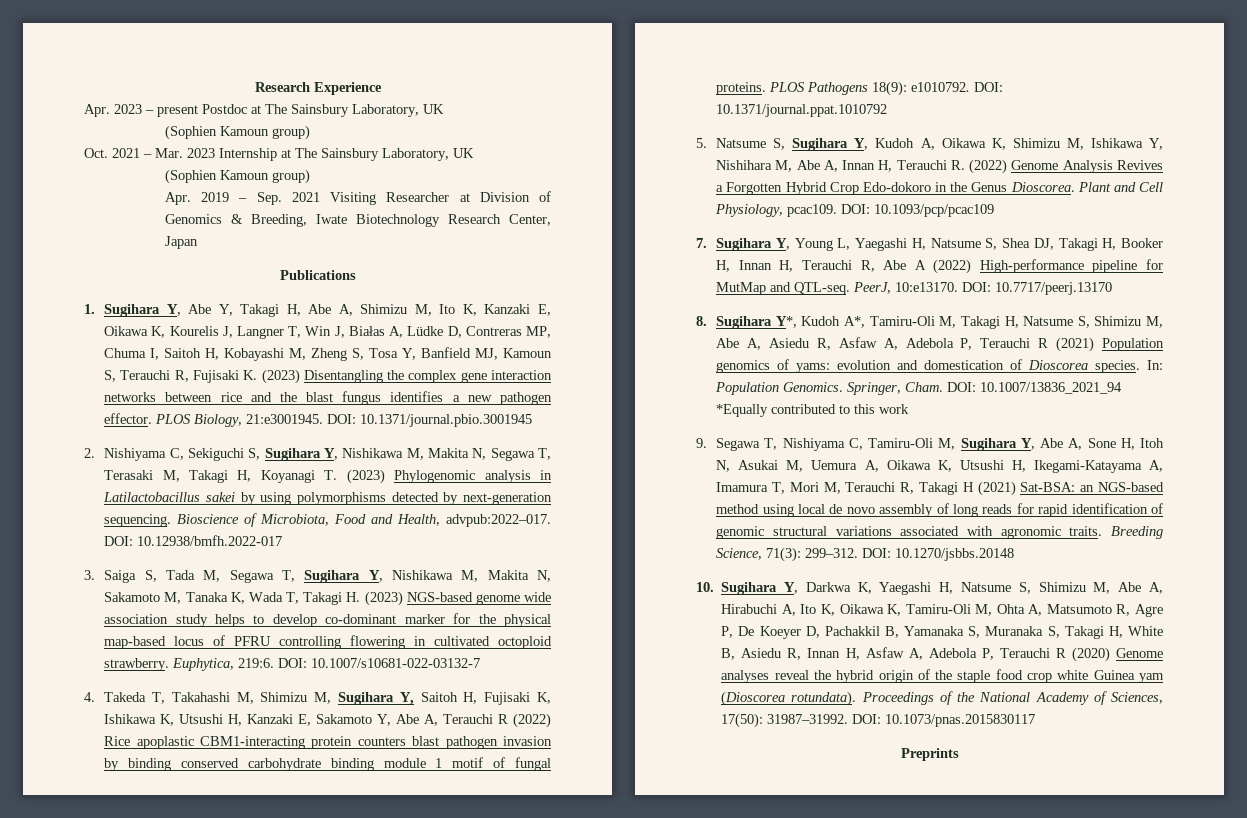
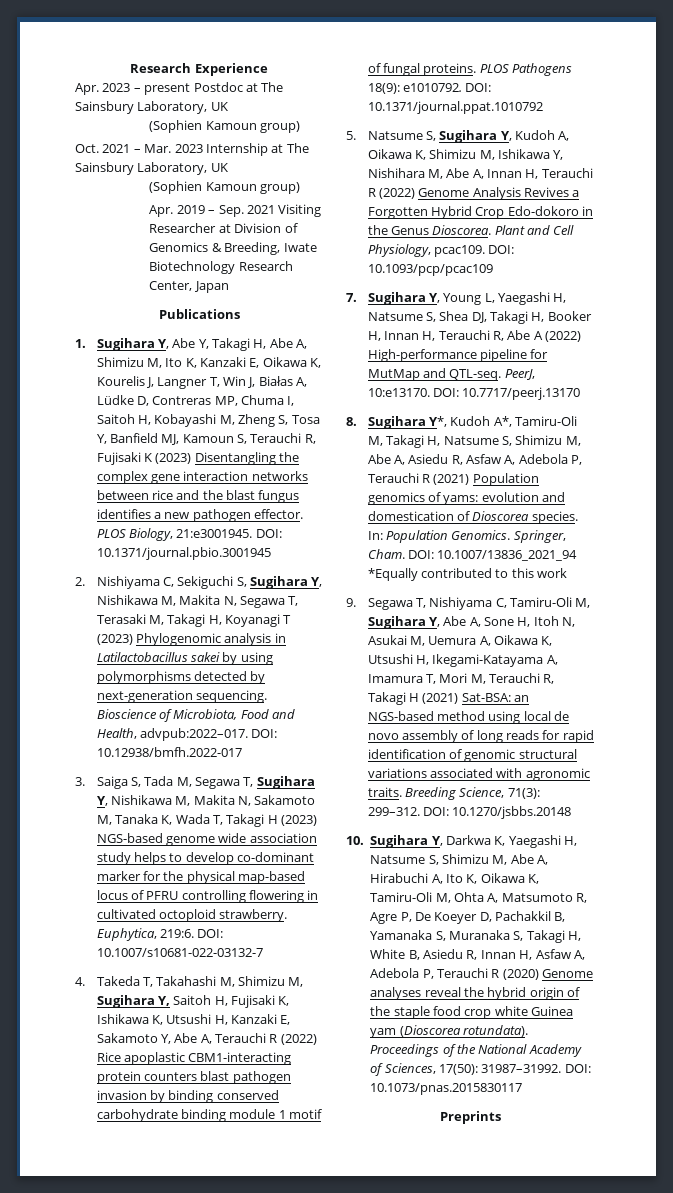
- 1. Sugihara Y, Abe Y, Takagi H, Abe A, Shimizu M, Ito K, Kanzaki E, Oikawa K, Kourelis J, Langner T, Win J, Białas A, Lüdke D, Contreras MP, Chuma I, Saitoh H, Kobayashi M, Zheng S, Tosa Y, Banfield MJ, Kamoun S, Terauchi R, Fujisaki K. (2023) Disentangling the complex gene interaction networks between rice and the blast fungus identifies a new pathogen effector.
+ 1. Sugihara Y, Abe Y, Takagi H, Abe A, Shimizu M, Ito K, Kanzaki E, Oikawa K, Kourelis J, Langner T, Win J, Białas A, Lüdke D, Contreras MP, Chuma I, Saitoh H, Kobayashi M, Zheng S, Tosa Y, Banfield MJ, Kamoun S, Terauchi R, Fujisaki K (2023) Disentangling the complex gene interaction networks between rice and the blast fungus identifies a new pathogen effector.
- 2. Nishiyama C, Sekiguchi S, Sugihara Y, Nishikawa M, Makita N, Segawa T, Terasaki M, Takagi H, Koyanagi T. (2023) Phylogenomic analysis in Latilactobacillus sakei by using polymorphisms detected by next-generation sequencing.
+ 2. Nishiyama C, Sekiguchi S, Sugihara Y, Nishikawa M, Makita N, Segawa T, Terasaki M, Takagi H, Koyanagi T (2023) Phylogenomic analysis in Latilactobacillus sakei by using polymorphisms detected by next-generation sequencing.
- 3. Saiga S, Tada M, Segawa T, Sugihara Y, Nishikawa M, Makita N, Sakamoto M, Tanaka K, Wada T, Takagi H. (2023) NGS-based genome wide association study helps to develop co-dominant marker for the physical map-based locus of PFRU controlling flowering in cultivated octoploid strawberry.
+ 3. Saiga S, Tada M, Segawa T, Sugihara Y, Nishikawa M, Makita N, Sakamoto M, Tanaka K, Wada T, Takagi H (2023) NGS-based genome wide association study helps to develop co-dominant marker for the physical map-based locus of PFRU controlling flowering in cultivated octoploid strawberry.
- 5. Natsume S, Sugihara Y, Kudoh A, Oikawa K, Shimizu M, Ishikawa Y, Nishihara M, Abe A, Innan H, Terauchi R. (2022) Genome Analysis Revives a Forgotten Hybrid Crop Edo-dokoro in the Genus Dioscorea.
+ 5. Natsume S, Sugihara Y, Kudoh A, Oikawa K, Shimizu M, Ishikawa Y, Nishihara M, Abe A, Innan H, Terauchi R (2022) Genome Analysis Revives a Forgotten Hybrid Crop Edo-dokoro in the Genus Dioscorea.

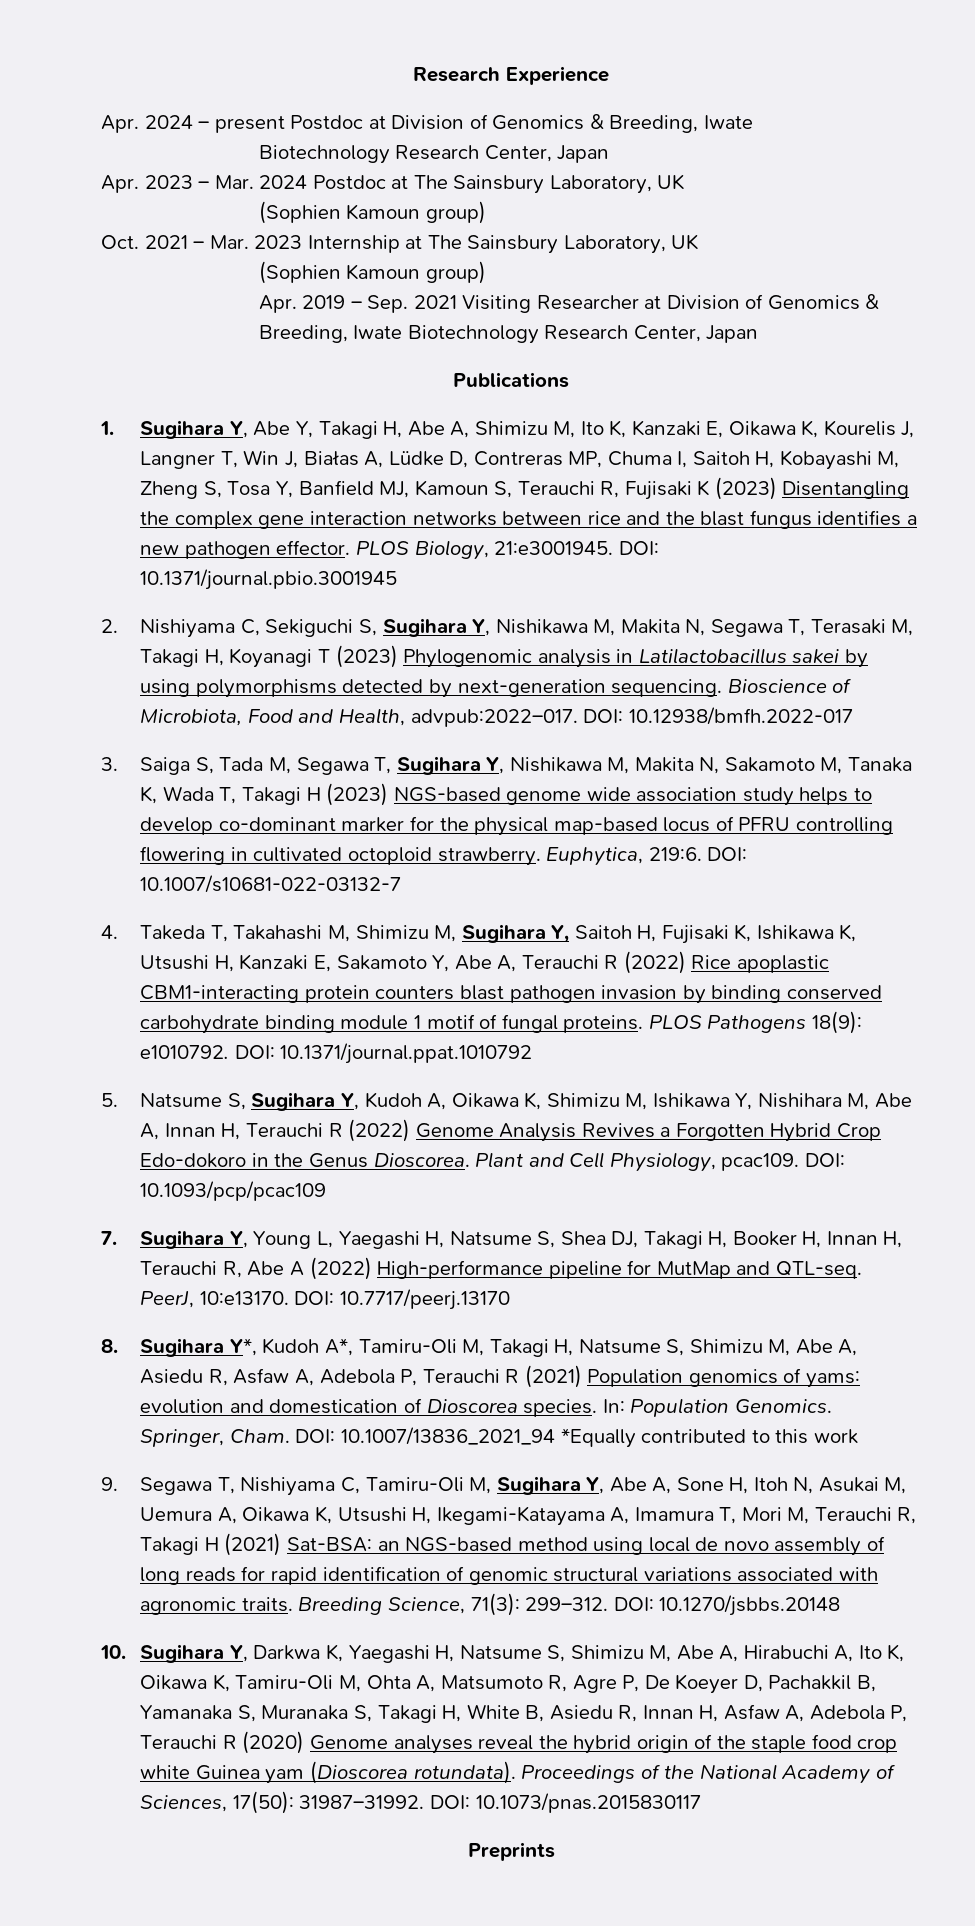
+ Apr. 2024 – present Postdoc at Division of Genomics & Breeding, Iwate
+ Biotechnology Research Center, Japan
- Apr. 2023 – present Postdoc at The Sainsbury Laboratory, UK
+ Apr. 2023 – Mar. 2024 Postdoc at The Sainsbury Laboratory, UK

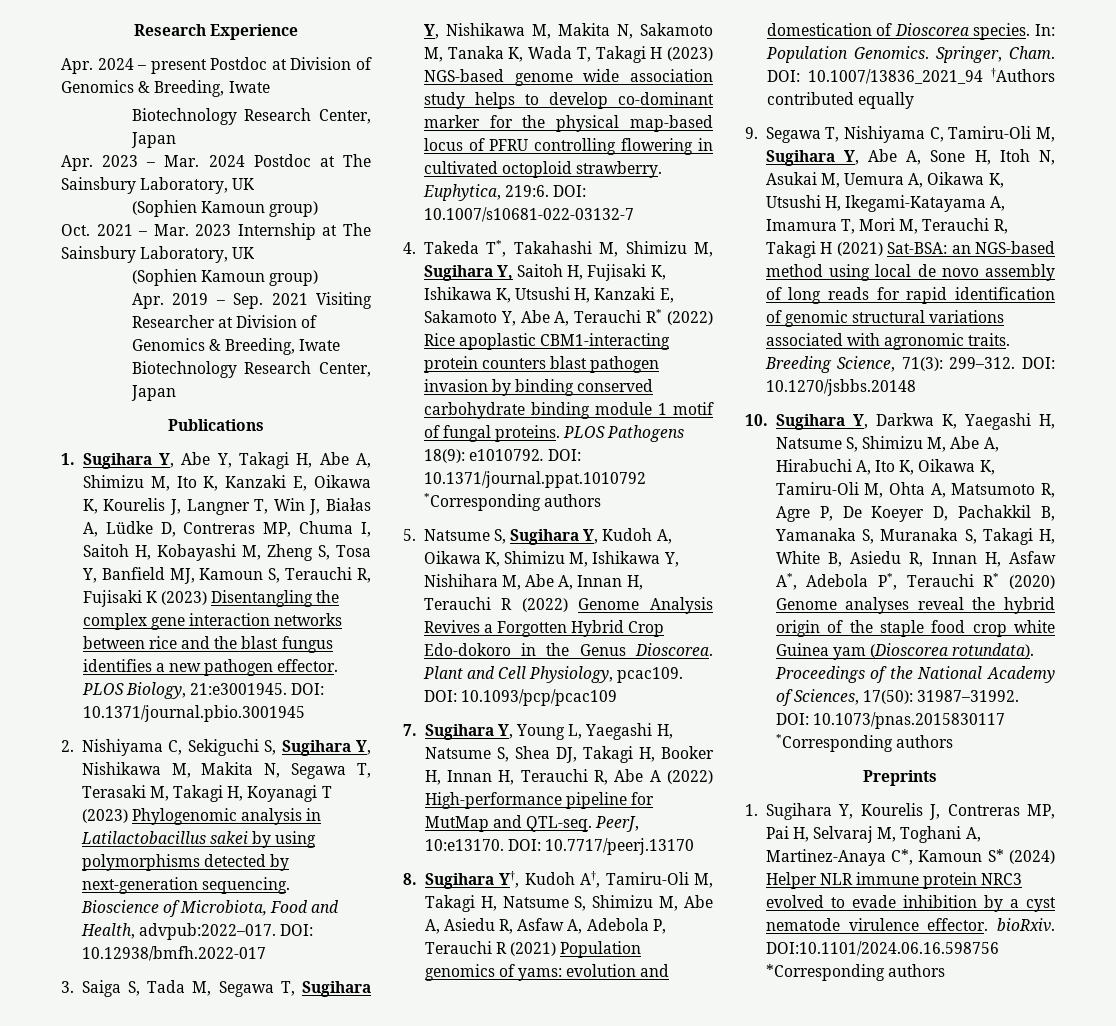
- 4. Takeda T, Takahashi M, Shimizu M, Sugihara Y, Saitoh H, Fujisaki K, Ishikawa K, Utsushi H, Kanzaki E, Sakamoto Y, Abe A, Terauchi R (2022) Rice apoplastic CBM1-interacting protein counters blast pathogen invasion by binding conserved carbohydrate binding module 1 motif of fungal proteins.
+ 4. Takeda T*, Takahashi M, Shimizu M, Sugihara Y, Saitoh H, Fujisaki K, Ishikawa K, Utsushi H, Kanzaki E, Sakamoto Y, Abe A, Terauchi R* (2022) Rice apoplastic CBM1-interacting protein counters blast pathogen invasion by binding conserved carbohydrate binding module 1 motif of fungal proteins.
- DOI: 10.1371/journal.ppat.1010792
+ DOI: 10.1371/journal.ppat.1010792 *Corresponding authors
- 8. Sugihara Y*, Kudoh A*, Tamiru-Oli M, Takagi H, Natsume S, Shimizu M, Abe A, Asiedu R, Asfaw A, Adebola P, Terauchi R (2021) Population genomics of yams: evolution and domestication of Dioscorea species.
+ 8. Sugihara Y†, Kudoh A†, Tamiru-Oli M, Takagi H, Natsume S, Shimizu M, Abe A, Asiedu R, Asfaw A, Adebola P, Terauchi R (2021) Population genomics of yams: evolution and domestication of Dioscorea species.
- DOI: 10.1007/13836_2021_94 *Equally contributed to this work
+ DOI: 10.1007/13836_2021_94 †Authors contributed equally
- 10. Sugihara Y, Darkwa K, Yaegashi H, Natsume S, Shimizu M, Abe A, Hirabuchi A, Ito K, Oikawa K, Tamiru-Oli M, Ohta A, Matsumoto R, Agre P, De Koeyer D, Pachakkil B, Yamanaka S, Muranaka S, Takagi H, White B, Asiedu R, Innan H, Asfaw A, Adebola P, Terauchi R (2020) Genome analyses reveal the hybrid origin of the staple food crop white Guinea yam (Dioscorea rotundata).
+ 10. Sugihara Y, Darkwa K, Yaegashi H, Natsume S, Shimizu M, Abe A, Hirabuchi A, Ito K, Oikawa K, Tamiru-Oli M, Ohta A, Matsumoto R, Agre P, De Koeyer D, Pachakkil B, Yamanaka S, Muranaka S, Takagi H, White B, Asiedu R, Innan H, Asfaw A*, Adebola P*, Terauchi R* (2020) Genome analyses reveal the hybrid origin of the staple food crop white Guinea yam (Dioscorea rotundata).
- DOI: 10.1073/pnas.2015830117
+ DOI: 10.1073/pnas.2015830117 *Corresponding authors
+ 1. Sugihara Y, Kourelis J, Contreras MP, Pai H, Selvaraj M, Toghani A, Martinez-Anaya C*, Kamoun S* (2024) Helper NLR immune protein NRC3 evolved to evade inhibition by a cyst nematode virulence effector. bioRxiv. DOI:10.1101/2024.06.16.598756 *Corresponding authors

